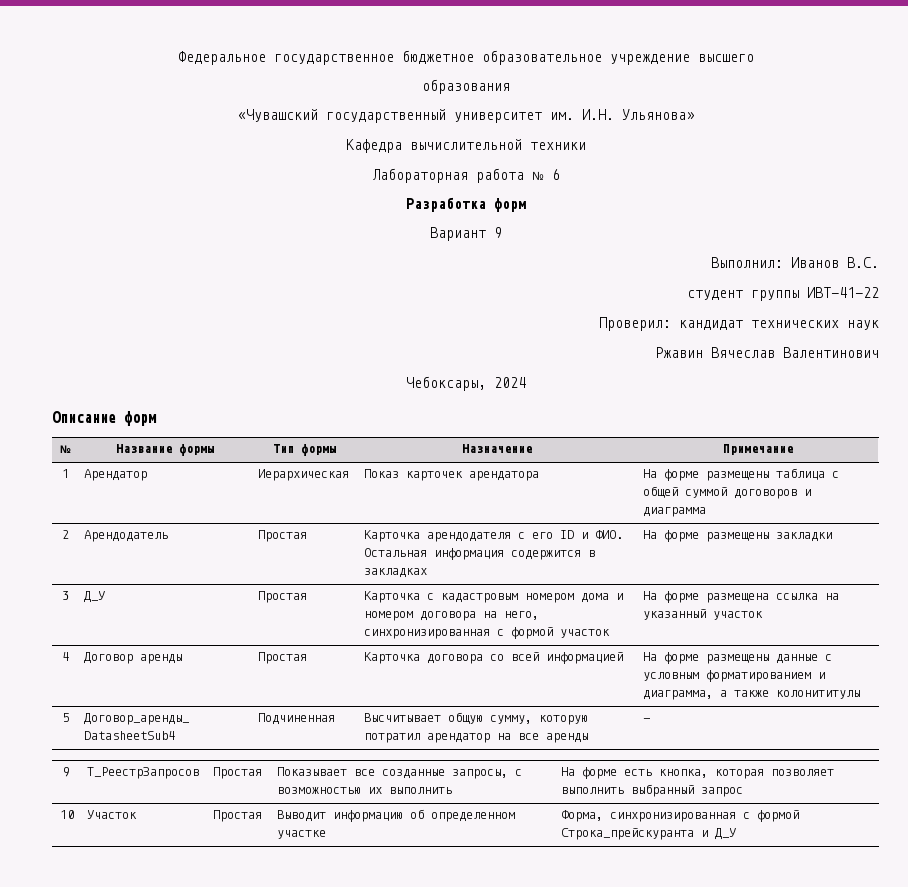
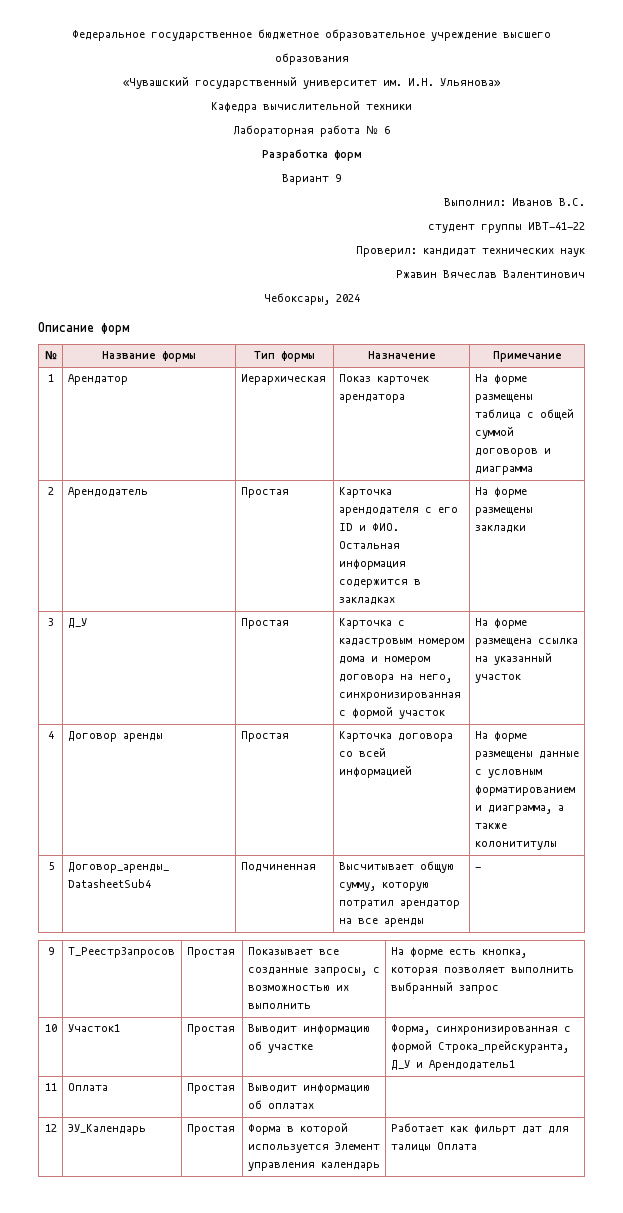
- 10 | Участок | Простая | Выводит информацию об определенном участке | Форма, синхронизированная с формой Строка_прейскуранта и Д_У
+ 10 | Участок1 | Простая | Выводит информацию об участке | Форма, синхронизированная с формой Строка_прейскуранта, Д_У и Арендодатель1
+ 11 | Оплата | Простая | Выводит информацию об оплатах |
+ 12 | ЭУ_Календарь | Простая | Форма в которой используется Элемент управления календарь | Работает как фильрт дат для талицы Оплата

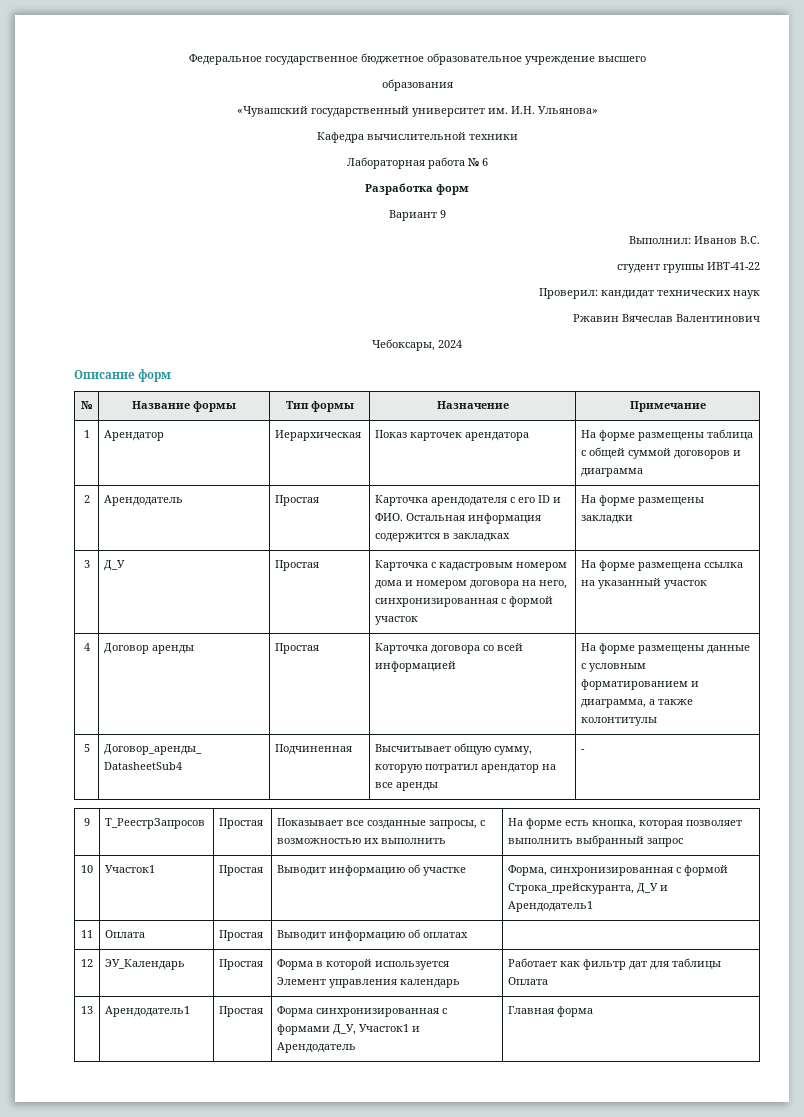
- 4 | Договор аренды | Простая | Карточка договора со всей информацией | На форме размещены данные с условным форматированием и диаграмма, а также колонититулы
+ 4 | Договор аренды | Простая | Карточка договора со всей информацией | На форме размещены данные с условным форматированием и диаграмма, а также колонтитулы
- 12 | ЭУ_Календарь | Простая | Форма в которой используется Элемент управления календарь | Работает как фильрт дат для талицы Оплата
+ 12 | ЭУ_Календарь | Простая | Форма в которой используется Элемент управления календарь | Работает как фильтр дат для таблицы Оплата
+ 13 | Арендодатель1 | Простая | Форма синхронизированная с формами Д_У, Участок1 и Арендодатель | Главная форма

